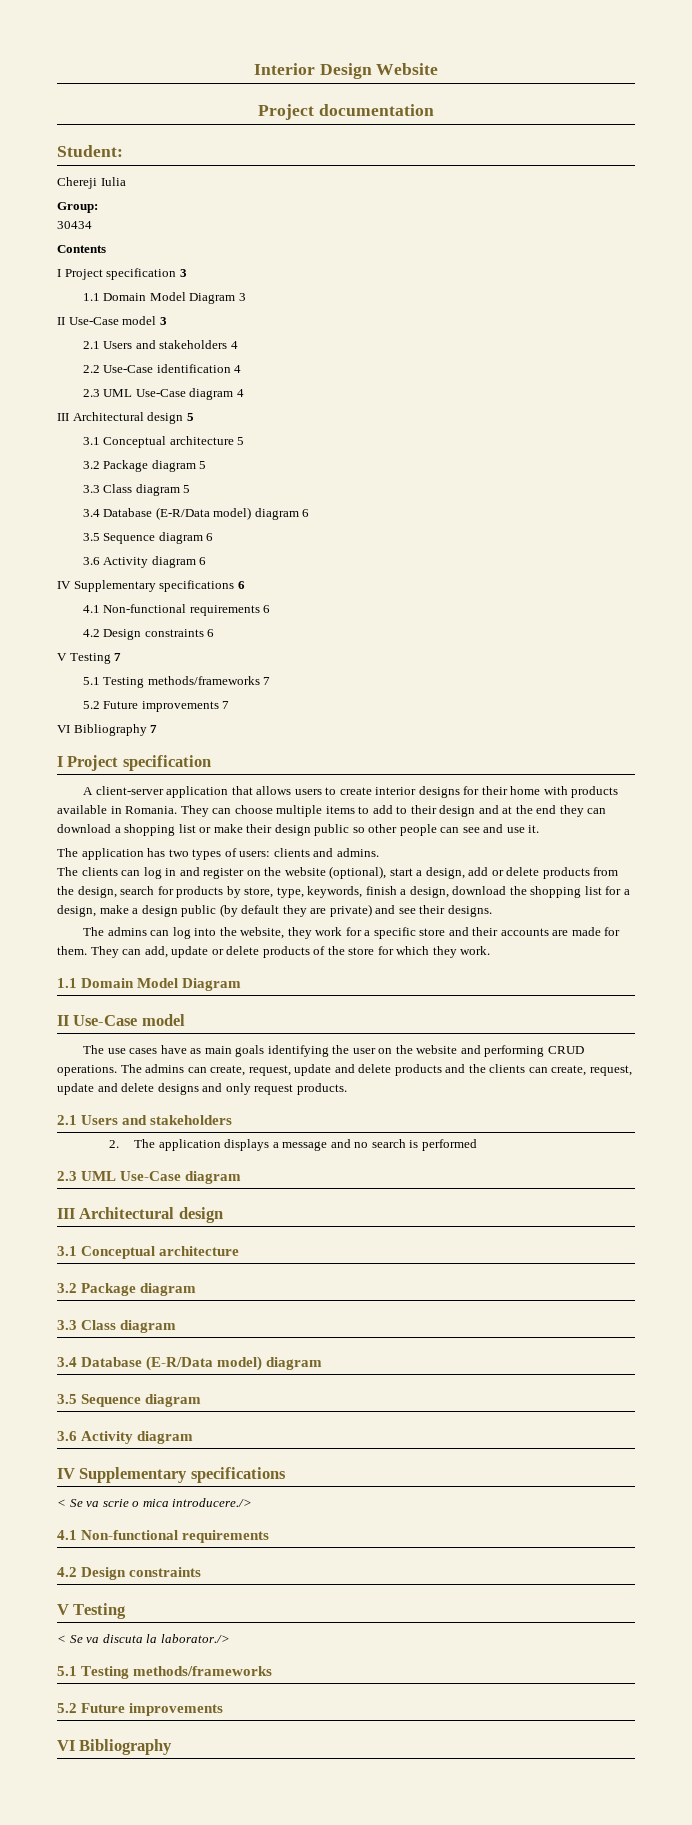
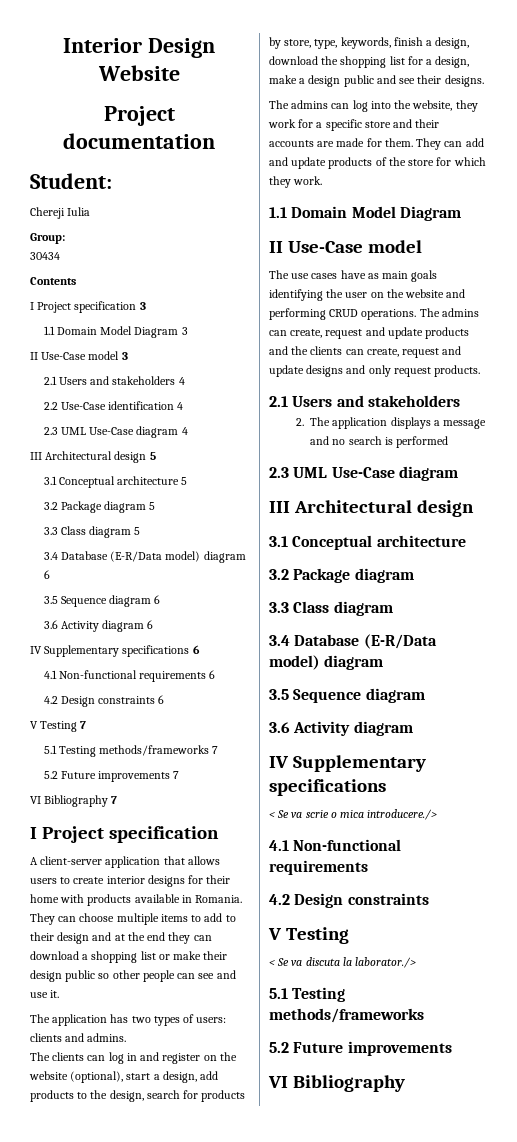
- The clients can log in and register on the website (optional), start a design, add or delete products from the design, search for products by store, type, keywords, finish a design, download the shopping list for a design, make a design public (by default they are private) and see their designs.
+ The clients can log in and register on the website (optional), start a design, add products to the design, search for products by store, type, keywords, finish a design, download the shopping list for a design, make a design public and see their designs.
- They can add, update or delete products of the store for which they work.
+ They can add and update products of the store for which they work.
- The admins can create, request, update and delete products and the clients can create, request, update and delete designs and only request products.
+ The admins can create, request and update products and the clients can create, request and update designs and only request products.

